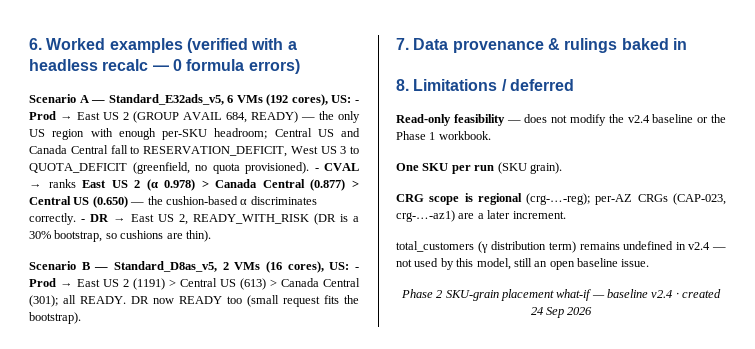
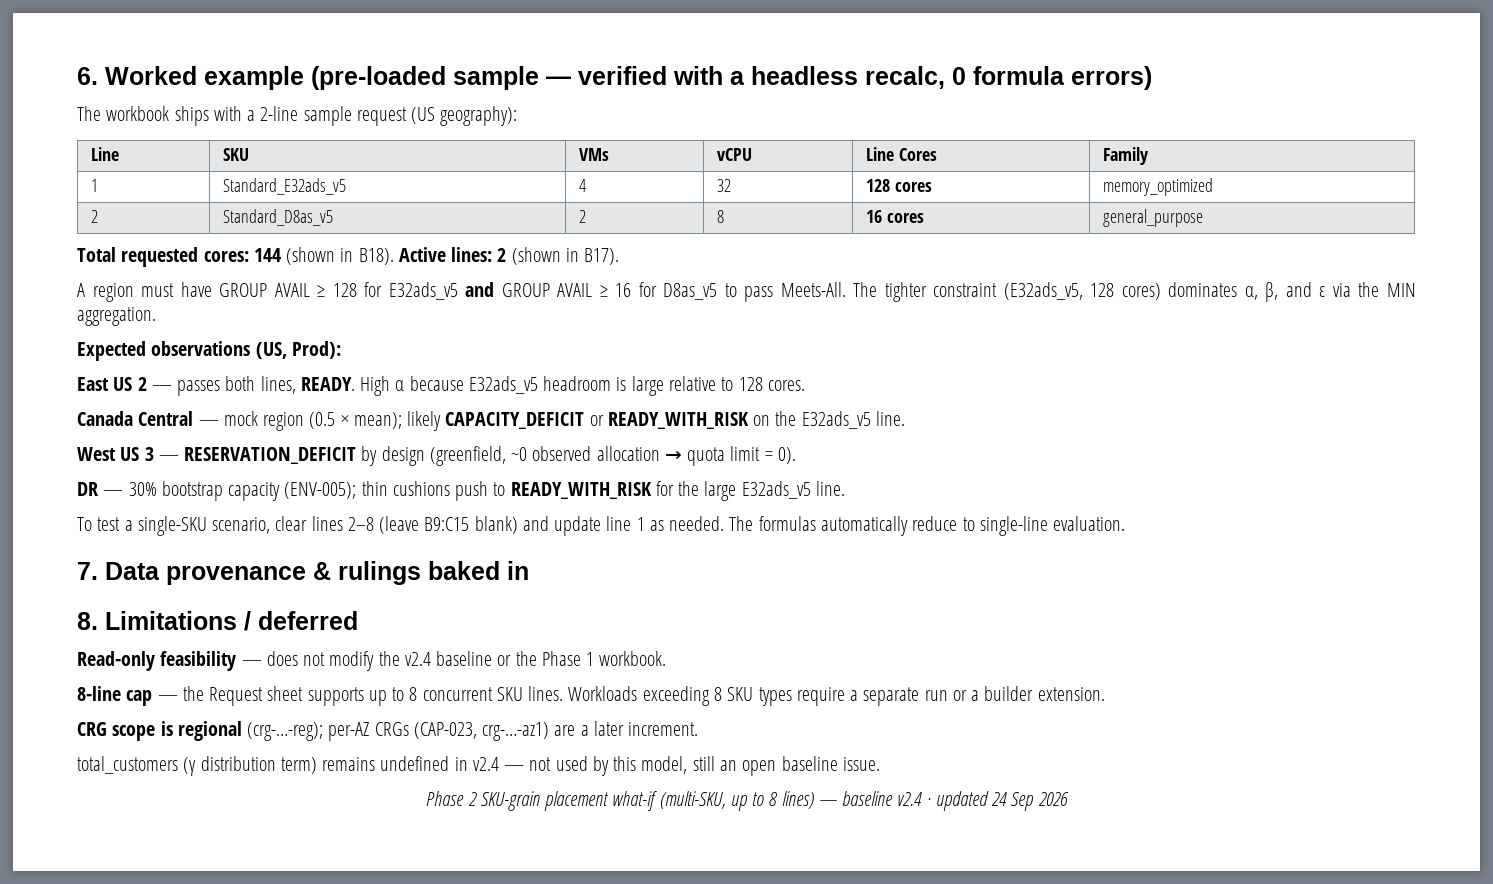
- 6. Worked examples (verified with a headless recalc — 0 formula errors)
+ 6. Worked example (pre-loaded sample — verified with a headless recalc, 0 formula errors)
- Scenario A — Standard_E32ads_v5, 6 VMs (192 cores), US: - Prod → East US 2 (GROUP AVAIL 684, READY) — the only US region with enough per-SKU headroom; Central US and Canada Central fall to RESERVATION_DEFICIT, West US 3 to QUOTA_DEFICIT (greenfield, no quota provisioned). - CVAL → ranks East US 2 (α 0.978) > Canada Central (0.877) > Central US (0.650) — the cushion-based α discriminates correctly. - DR → East US 2, READY_WITH_RISK (DR is a 30% bootstrap, so cushions are thin).
- Scenario B — Standard_D8as_v5, 2 VMs (16 cores), US: - Prod → East US 2 (1191) > Central US (613) > Canada Central (301); all READY. DR now READY too (small request fits the bootstrap).
+ The workbook ships with a 2-line sample request (US geography):
+ Line | SKU | VMs | vCPU | Line Cores | Family
+ 1 | Standard_E32ads_v5 | 4 | 32 | 128 cores | memory_optimized
+ 2 | Standard_D8as_v5 | 2 | 8 | 16 cores | general_purpose
+ Total requested cores: 144 (shown in B18). Active lines: 2 (shown in B17).
+ A region must have GROUP AVAIL ≥ 128 for E32ads_v5 and GROUP AVAIL ≥ 16 for D8as_v5 to pass Meets-All. The tighter constraint (E32ads_v5, 128 cores) dominates α, β, and ε via the MIN aggregation.
+ Expected observations (US, Prod):
+ East US 2 — passes both lines, READY. High α because E32ads_v5 headroom is large relative to 128 cores.
+ Canada Central — mock region (0.5 × mean); likely CAPACITY_DEFICIT or READY_WITH_RISK on the E32ads_v5 line.
+ West US 3 — RESERVATION_DEFICIT by design (greenfield, ~0 observed allocation → quota limit = 0).
+ DR — 30% bootstrap capacity (ENV-005); thin cushions push to READY_WITH_RISK for the large E32ads_v5 line.
+ To test a single-SKU scenario, clear lines 2–8 (leave B9:C15 blank) and update line 1 as needed. The formulas automatically reduce to single-line evaluation.
- One SKU per run (SKU grain).
+ 8-line cap — the Request sheet supports up to 8 concurrent SKU lines. Workloads exceeding 8 SKU types require a separate run or a builder extension.
- Phase 2 SKU-grain placement what-if — baseline v2.4 · created 24 Sep 2026
+ Phase 2 SKU-grain placement what-if (multi-SKU, up to 8 lines) — baseline v2.4 · updated 24 Sep 2026

